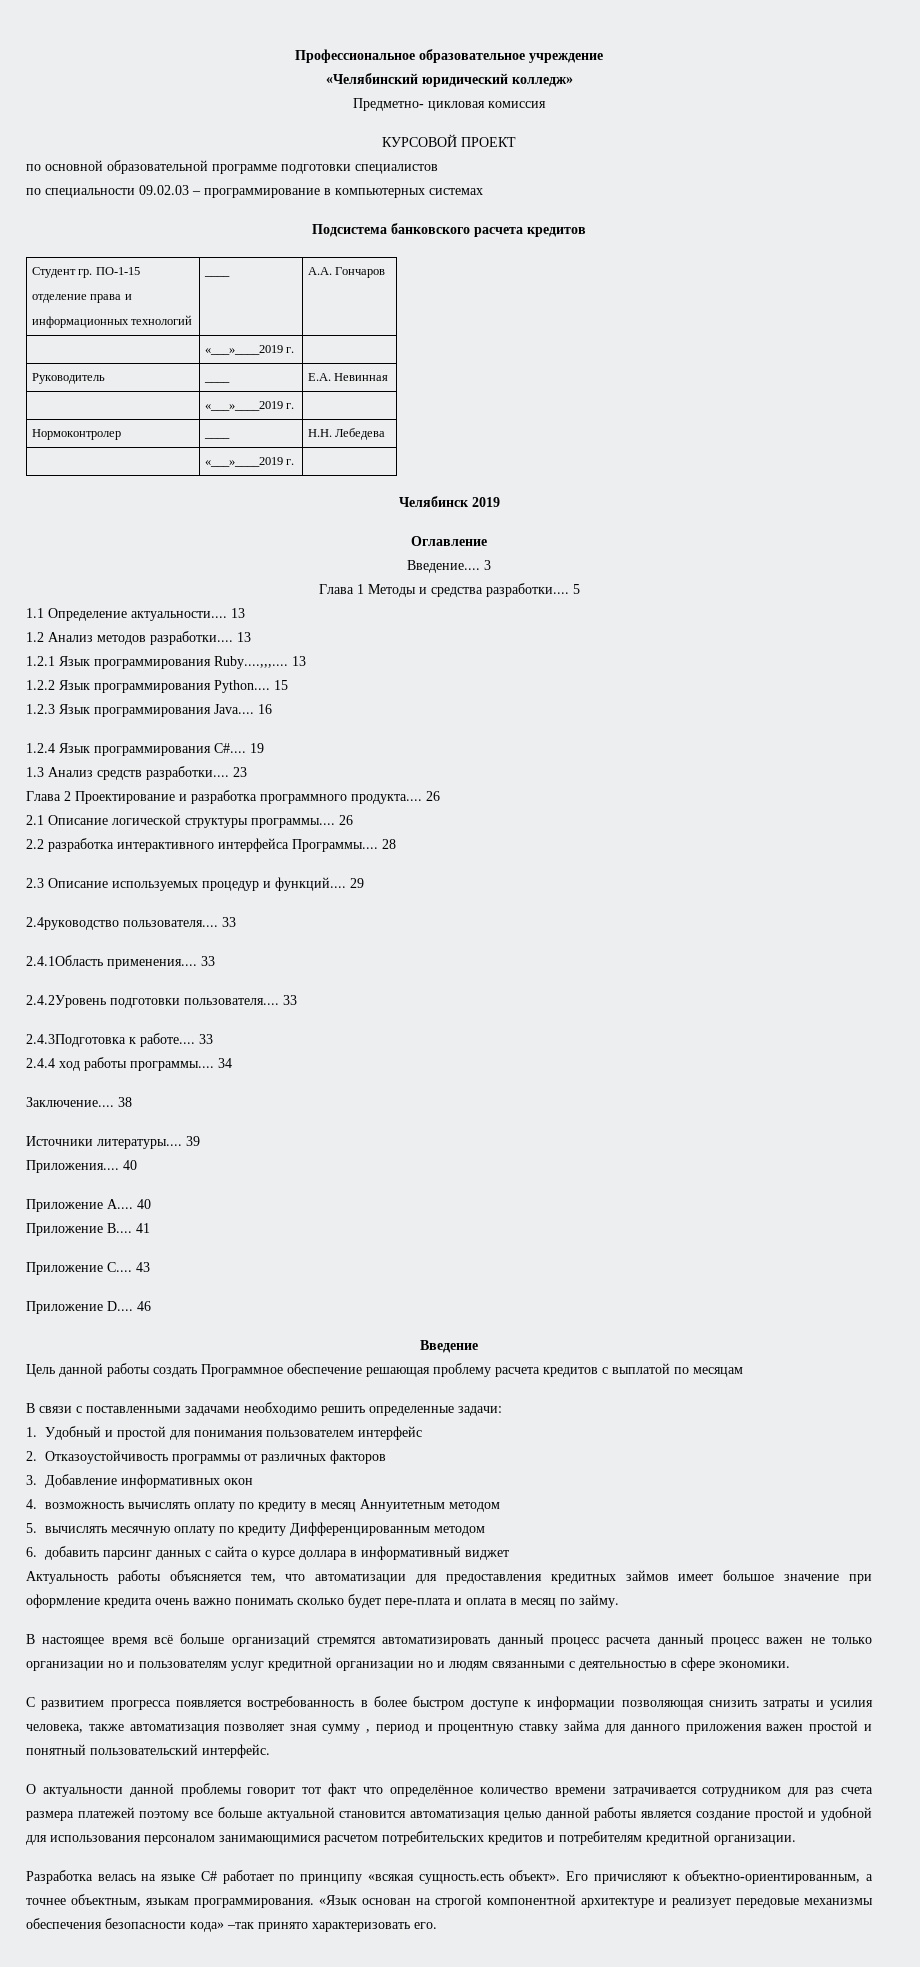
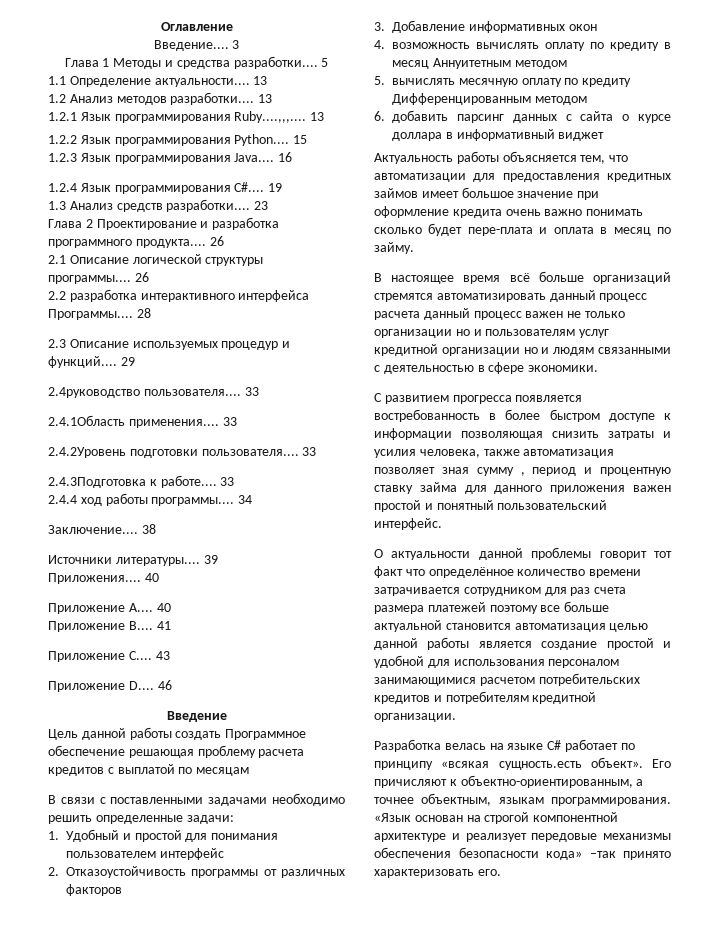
- Профессиональное образовательное учреждение
- «Челябинский юридический колледж»
- Предметно- цикловая комиссия
- КУРСОВОЙ ПРОЕКТ
- по основной образовательной программе подготовки специалистов
- по специальности 09.02.03 – программирование в компьютерных системах
- Подсистема банковского расчета кредитов
- Студент гр. ПО-1-15
- отделение права и
- информационных технологий | ____ | А.А. Гончаров
- | «___»____2019 г. |
- Руководитель | ____ | Е.А. Невинная
- | «___»____2019 г. |
- Нормоконтролер | ____ | Н.Н. Лебедева
- | «___»____2019 г. |
- Челябинск 2019

